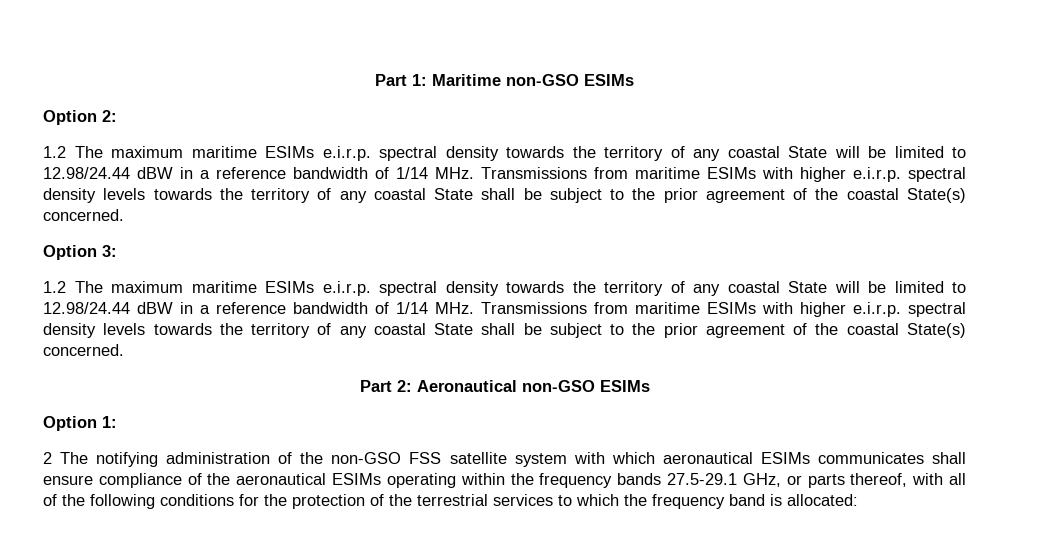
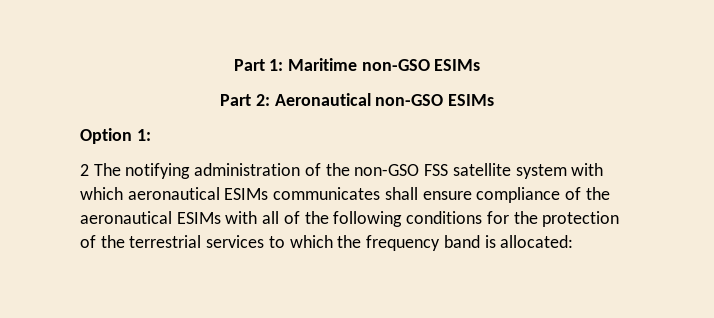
- Option 2:
- 1.2 The maximum maritime ESIMs e.i.r.p. spectral density towards the territory of any coastal State will be limited to 12.98/24.44 dBW in a reference bandwidth of 1/14 MHz. Transmissions from maritime ESIMs with higher e.i.r.p. spectral density levels towards the territory of any coastal State shall be subject to the prior agreement of the coastal State(s) concerned.
- Option 3:
- 1.2 The maximum maritime ESIMs e.i.r.p. spectral density towards the territory of any coastal State will be limited to 12.98/24.44 dBW in a reference bandwidth of 1/14 MHz. Transmissions from maritime ESIMs with higher e.i.r.p. spectral density levels towards the territory of any coastal State shall be subject to the prior agreement of the coastal State(s) concerned.
- 2 The notifying administration of the non-GSO FSS satellite system with which aeronautical ESIMs communicates shall ensure compliance of the aeronautical ESIMs operating within the frequency bands 27.5-29.1 GHz, or parts thereof, with all of the following conditions for the protection of the terrestrial services to which the frequency band is allocated:
+ 2 The notifying administration of the non-GSO FSS satellite system with which aeronautical ESIMs communicates shall ensure compliance of the aeronautical ESIMs with all of the following conditions for the protection of the terrestrial services to which the frequency band is allocated:

